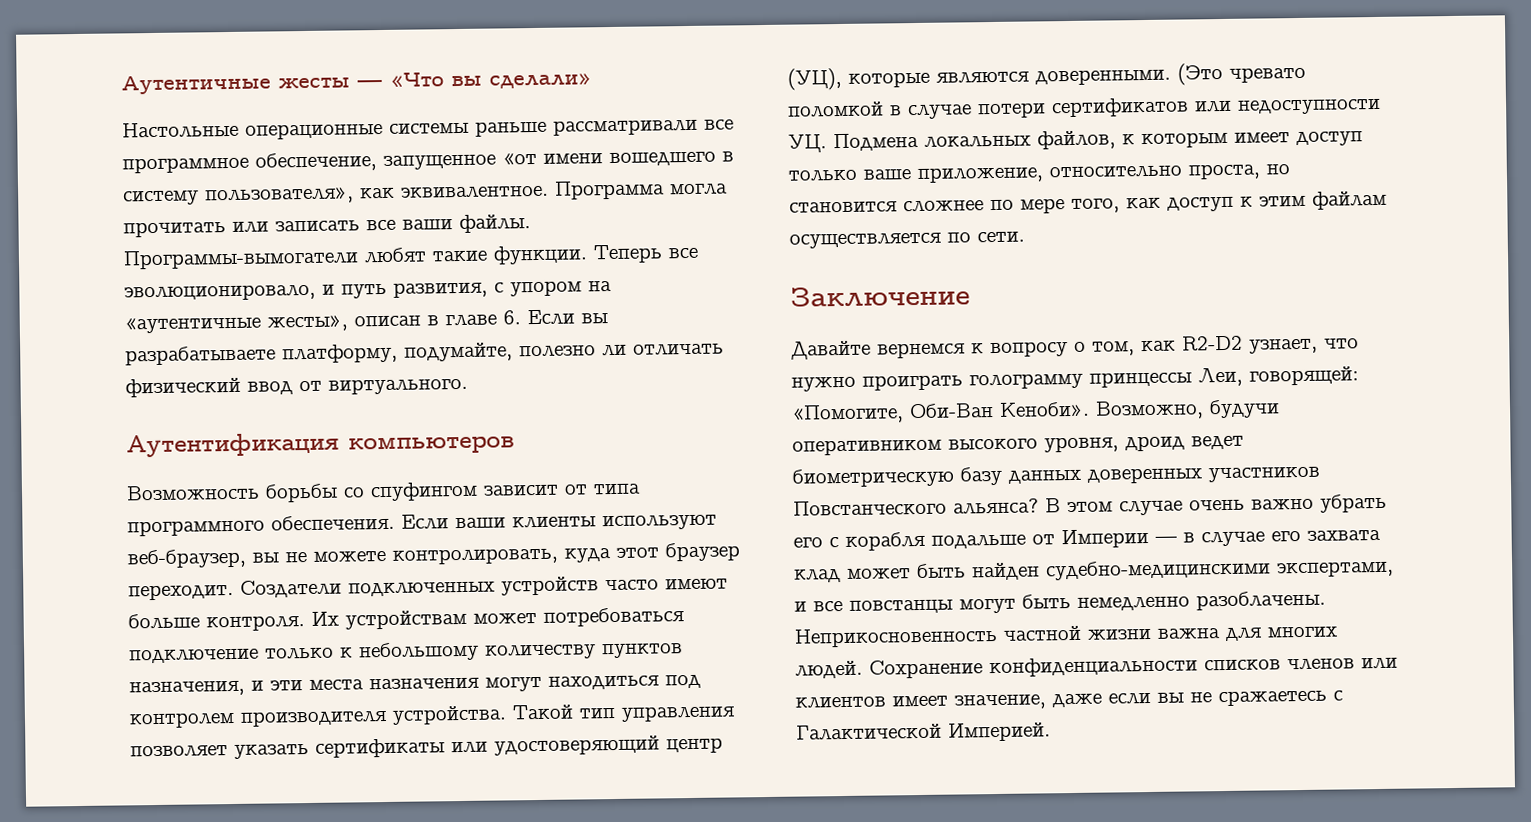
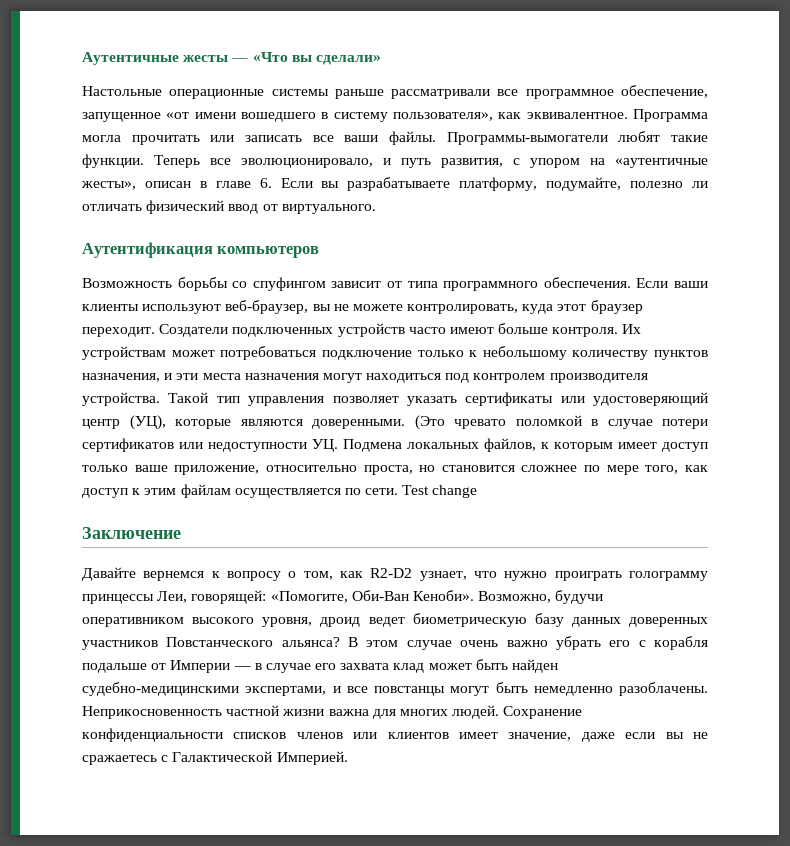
+ Test change

